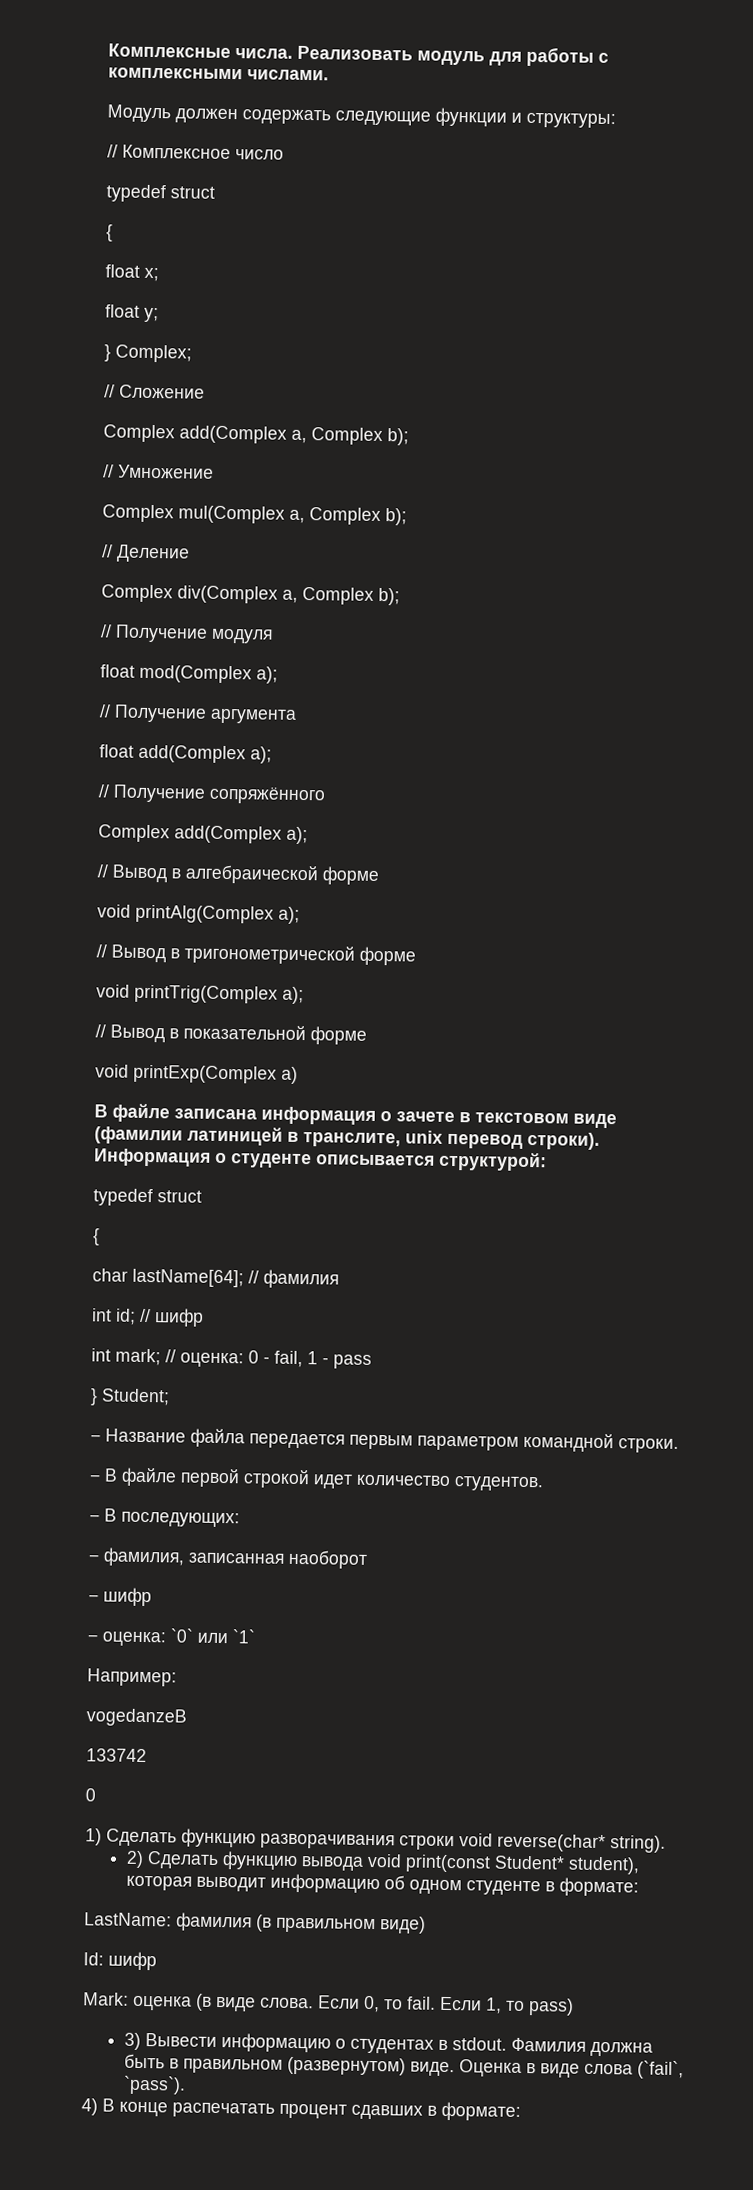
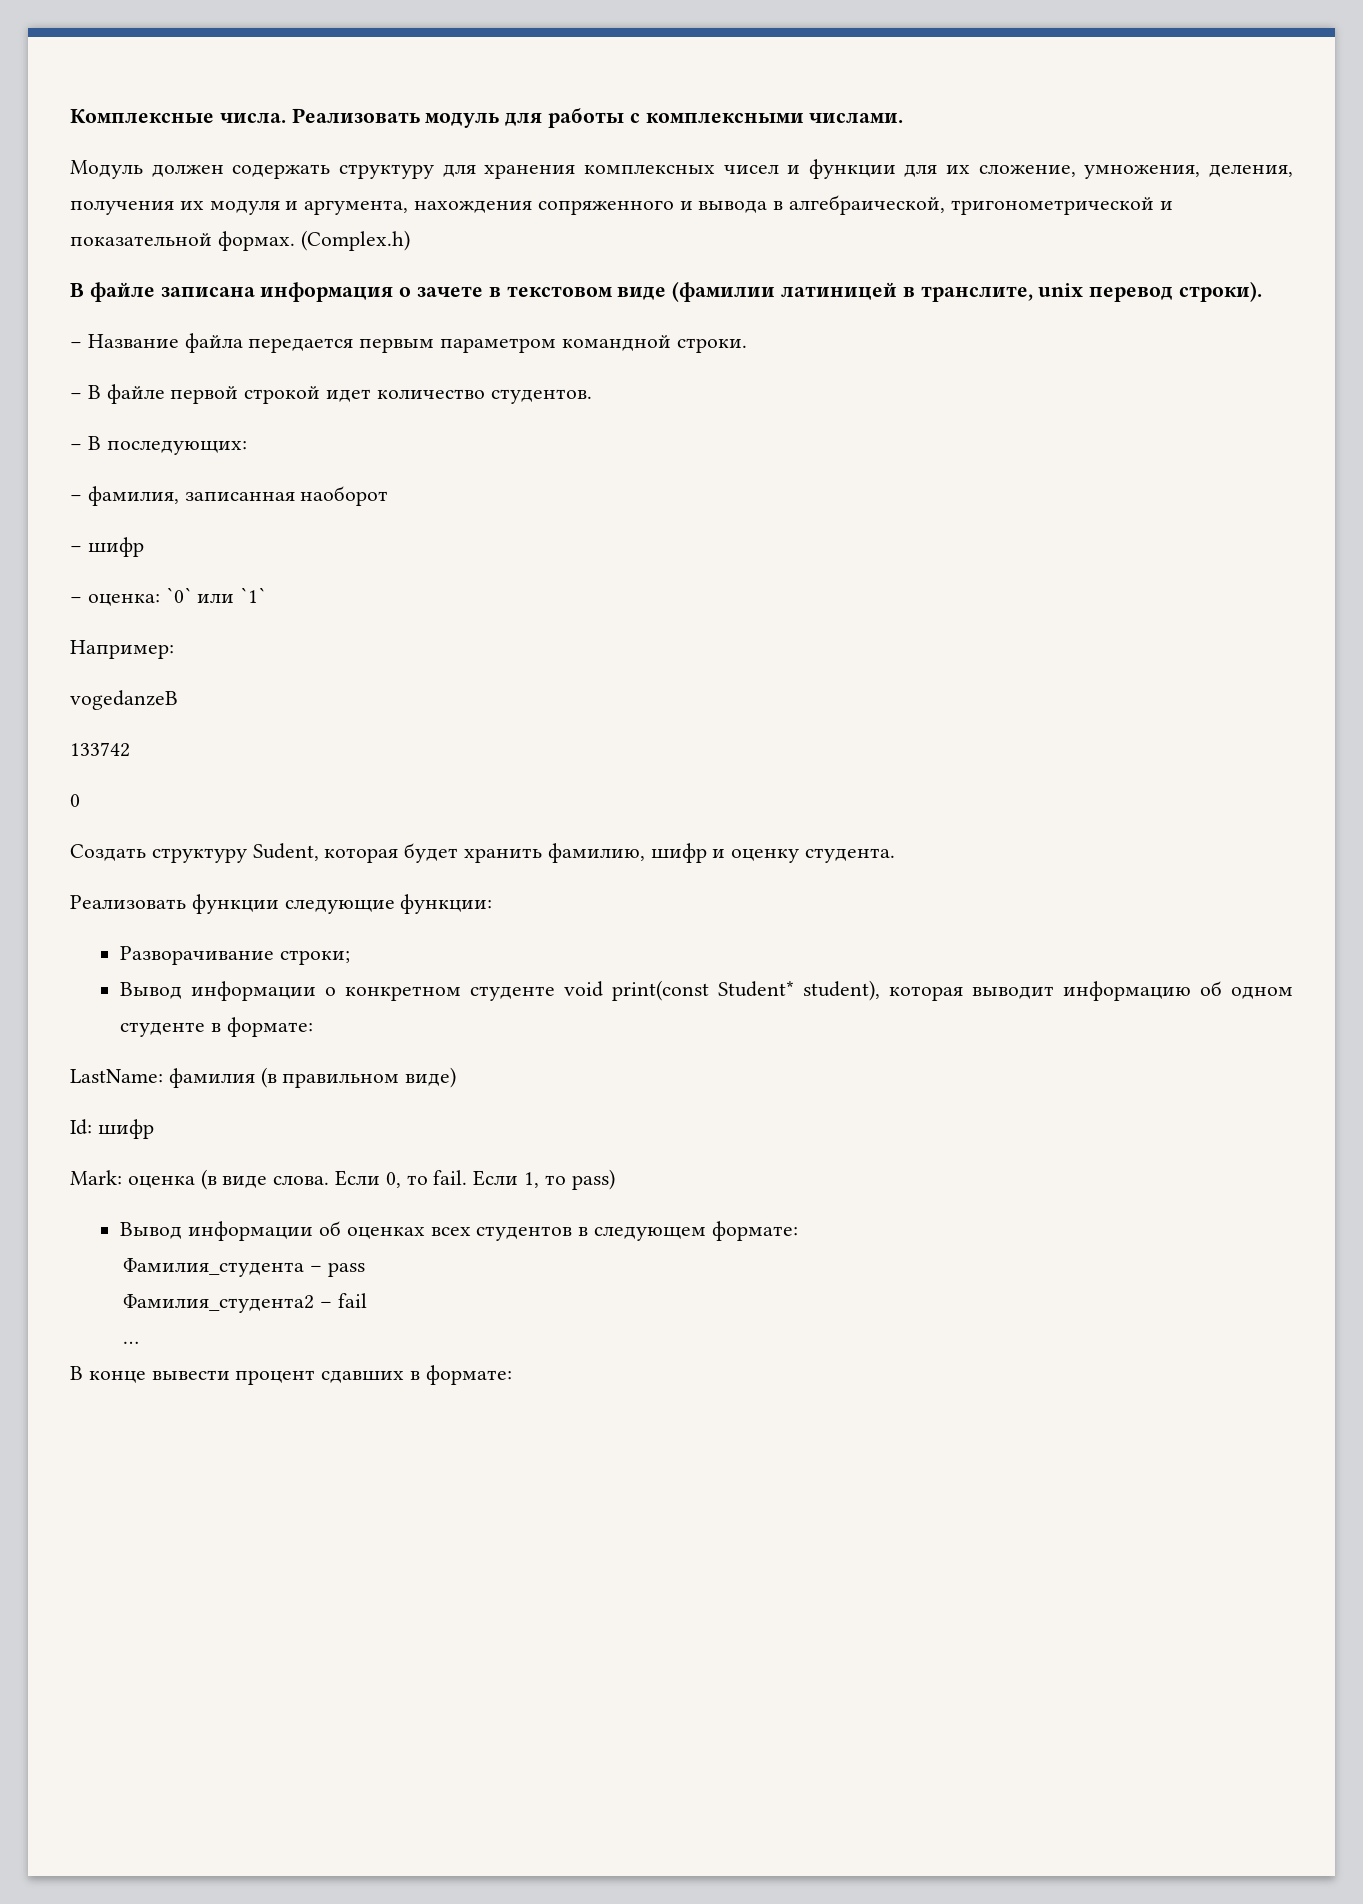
- Модуль должен содержать следующие функции и структуры:
- // Комплексное число
- typedef struct
- {
- float x;
- float y;
- } Complex;
- // Сложение
- Complex add(Complex a, Complex b);
- // Умножение
- Complex mul(Complex a, Complex b);
- // Деление
- Complex div(Complex a, Complex b);
- // Получение модуля
- float mod(Complex a);
- // Получение аргумента
- float add(Complex a);
- // Получение сопряжённого
- Complex add(Complex a);
- // Вывод в алгебраической форме
- void printAlg(Complex a);
- // Вывод в тригонометрической форме
- void printTrig(Complex a);
- // Вывод в показательной форме
- void printExp(Complex a)
+ Модуль должен содержать структуру для хранения комплексных чисел и функции для их сложение, умножения, деления, получения их модуля и аргумента, нахождения сопряженного и вывода в алгебраической, тригонометрической и показательной формах. (Complex.h)
- Информация о студенте описывается структурой:
- typedef struct
- {
- char lastName[64]; // фамилия
- int id; // шифр
- int mark; // оценка: 0 - fail, 1 - pass
- } Student;
- 1) Сделать функцию разворачивания строки void reverse(char* string).
- 2) Сделать функцию вывода void print(const Student* student), которая выводит информацию об одном студенте в формате:
+ Создать структуру Sudent, которая будет хранить фамилию, шифр и оценку студента.
+ Реализовать функции следующие функции:
+ Разворачивание строки;
+ Вывод информации о конкретном студенте void print(const Student* student), которая выводит информацию об одном студенте в формате:
- 3) Вывести информацию о студентах в stdout. Фамилия должна быть в правильном (развернутом) виде. Оценка в виде слова (`fail`, `pass`).
- 4) В конце распечатать процент сдавших в формате:
+ Вывод информации об оценках всех студентов в следующем формате:
+ Фамилия_студента – pass
+ Фамилия_студента2 – fail
+ …
+ В конце вывести процент сдавших в формате:

